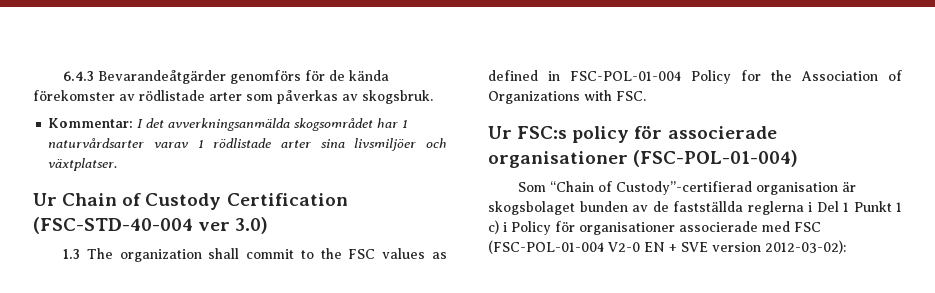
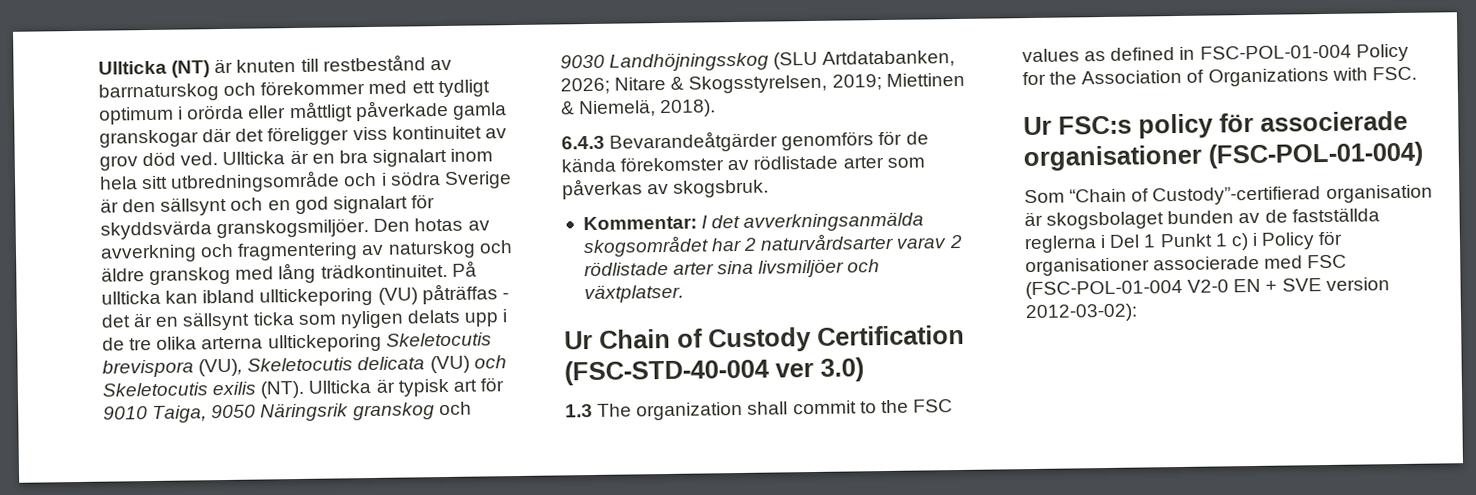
+ Ullticka (NT) är knuten till restbestånd av barrnaturskog och förekommer med ett tydligt optimum i orörda eller måttligt påverkade gamla granskogar där det föreligger viss kontinuitet av grov död ved. Ullticka är en bra signalart inom hela sitt utbredningsområde och i södra Sverige är den sällsynt och en god signalart för skyddsvärda granskogsmiljöer. Den hotas av avverkning och fragmentering av naturskog och äldre granskog med lång trädkontinuitet. På ullticka kan ibland ulltickeporing (VU) påträffas - det är en sällsynt ticka som nyligen delats upp i de tre olika arterna ulltickeporing Skeletocutis brevispora (VU), Skeletocutis delicata (VU) och Skeletocutis exilis (NT). Ullticka är typisk art för 9010 Taiga, 9050 Näringsrik granskog och 9030 Landhöjningsskog (SLU Artdatabanken, 2026; Nitare & Skogsstyrelsen, 2019; Miettinen & Niemelä, 2018).
- Kommentar: I det avverkningsanmälda skogsområdet har 1 naturvårdsarter varav 1 rödlistade arter sina livsmiljöer och växtplatser.
+ Kommentar: I det avverkningsanmälda skogsområdet har 2 naturvårdsarter varav 2 rödlistade arter sina livsmiljöer och växtplatser.

